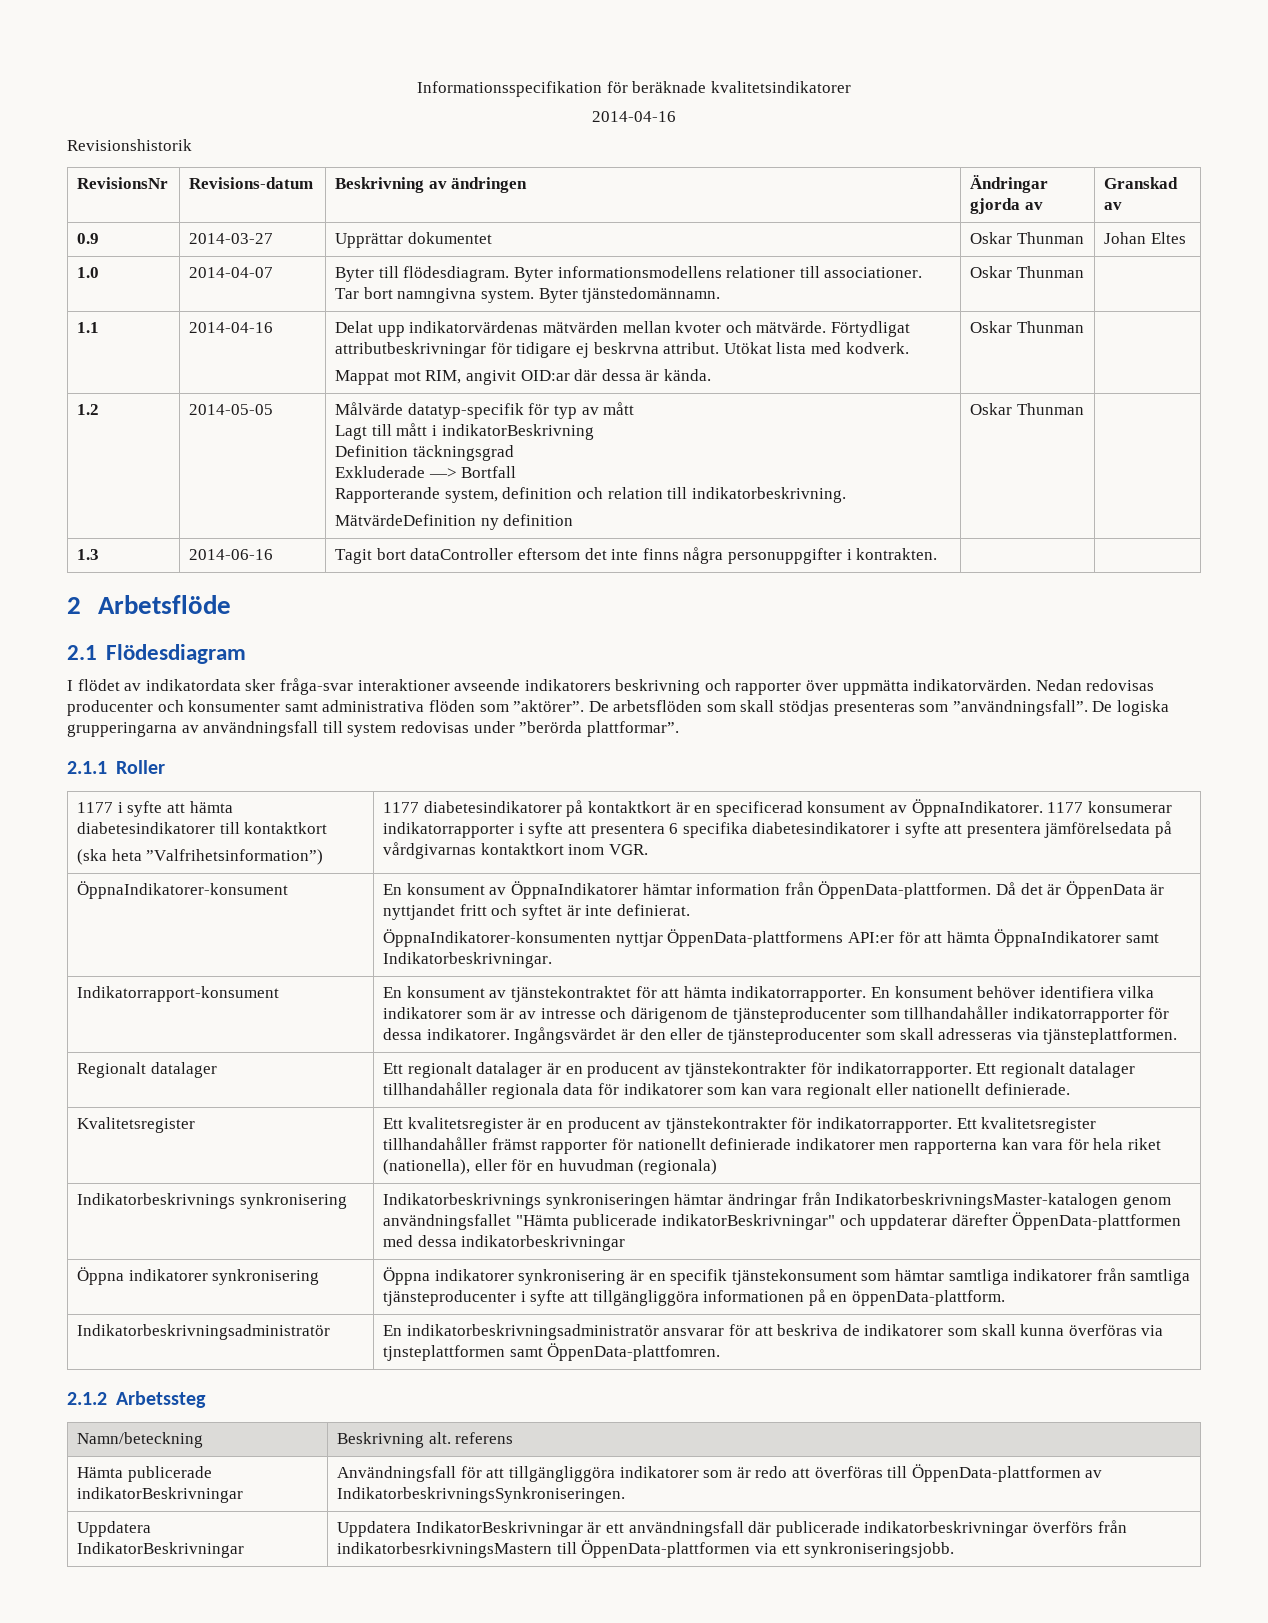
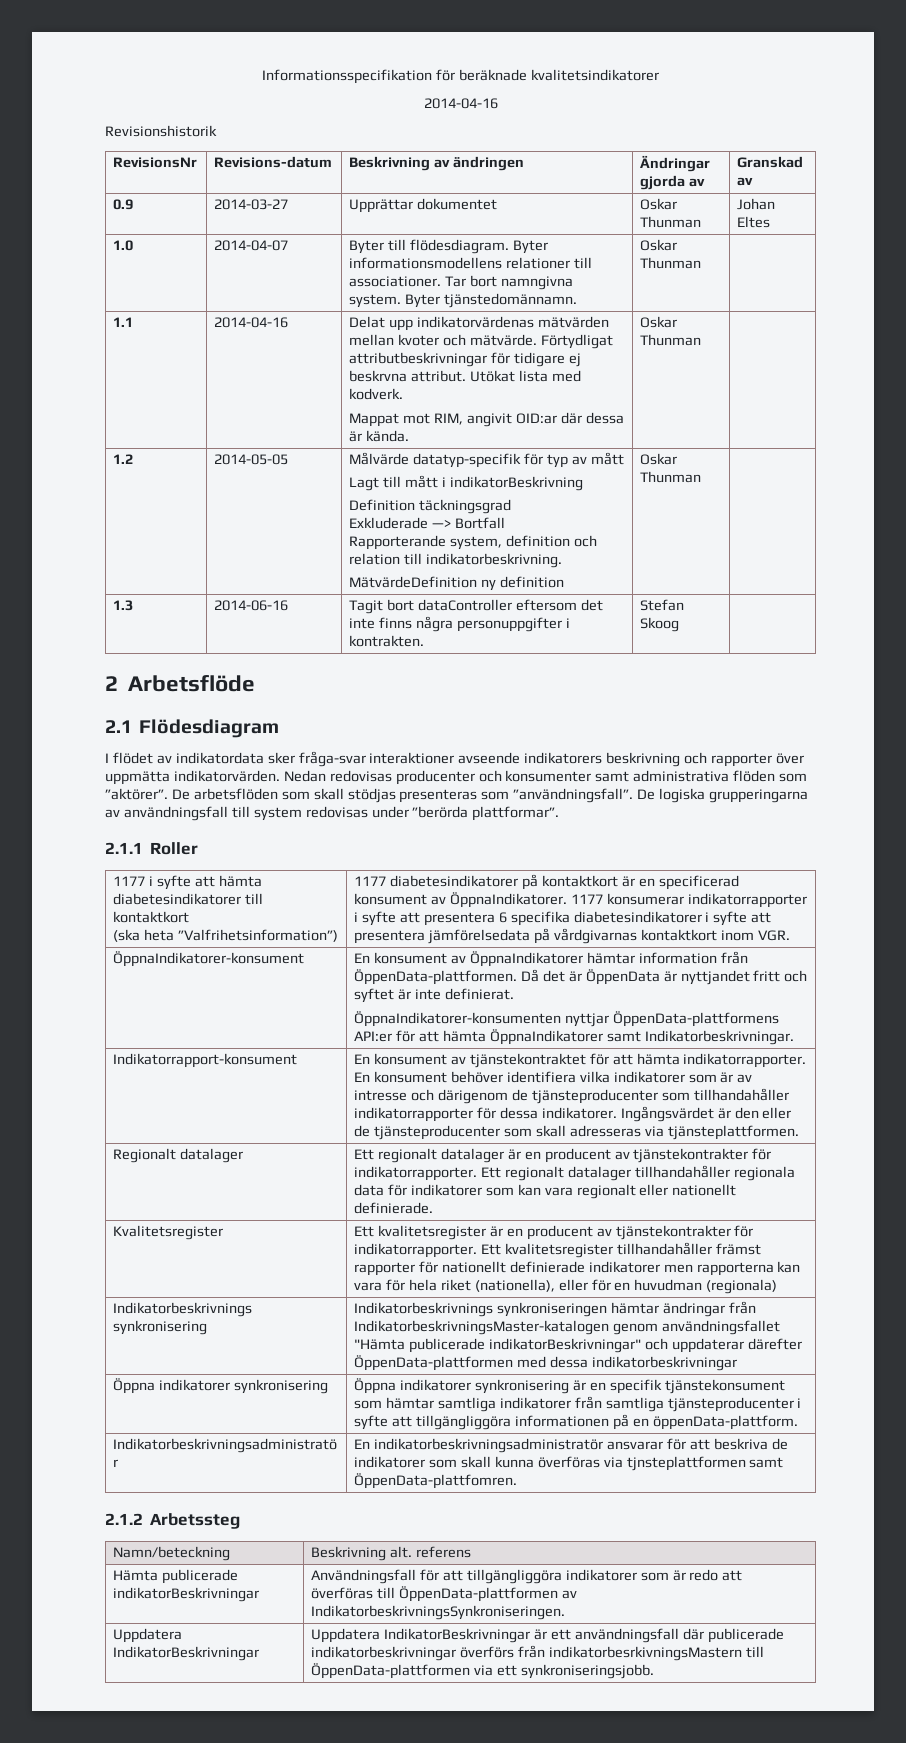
- 1.3 | 2014-06-16 | Tagit bort dataController eftersom det inte finns några personuppgifter i kontrakten. | |
+ 1.3 | 2014-06-16 | Tagit bort dataController eftersom det inte finns några personuppgifter i kontrakten. | Stefan Skoog |

